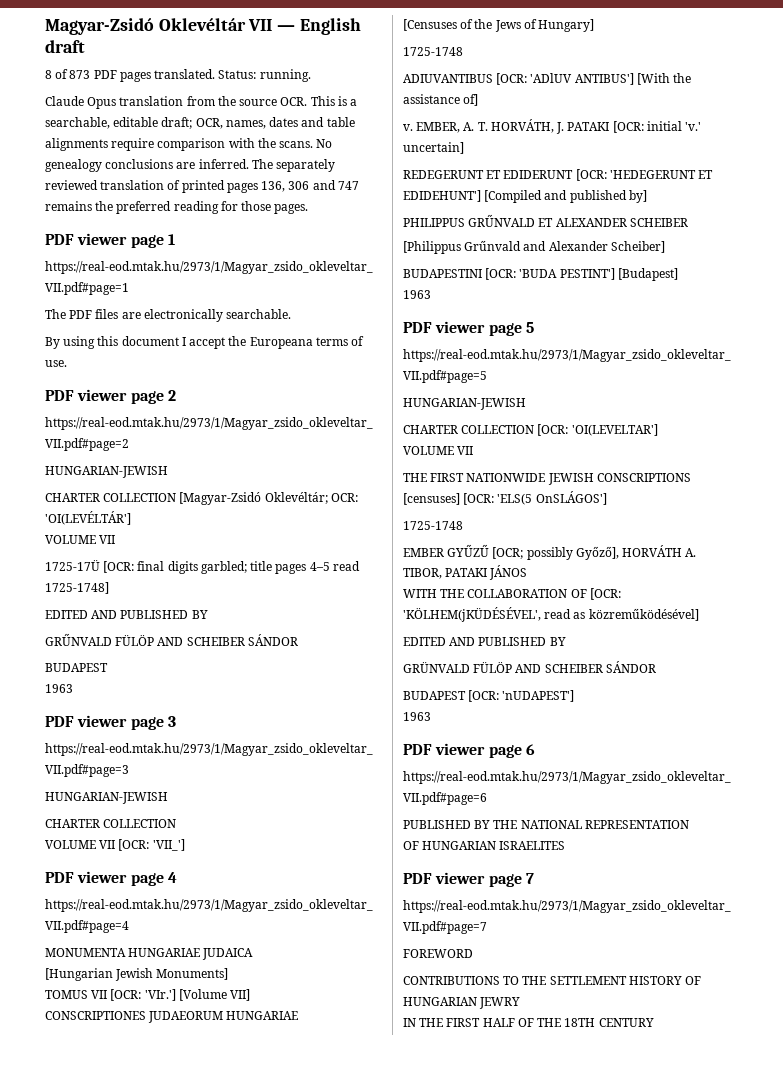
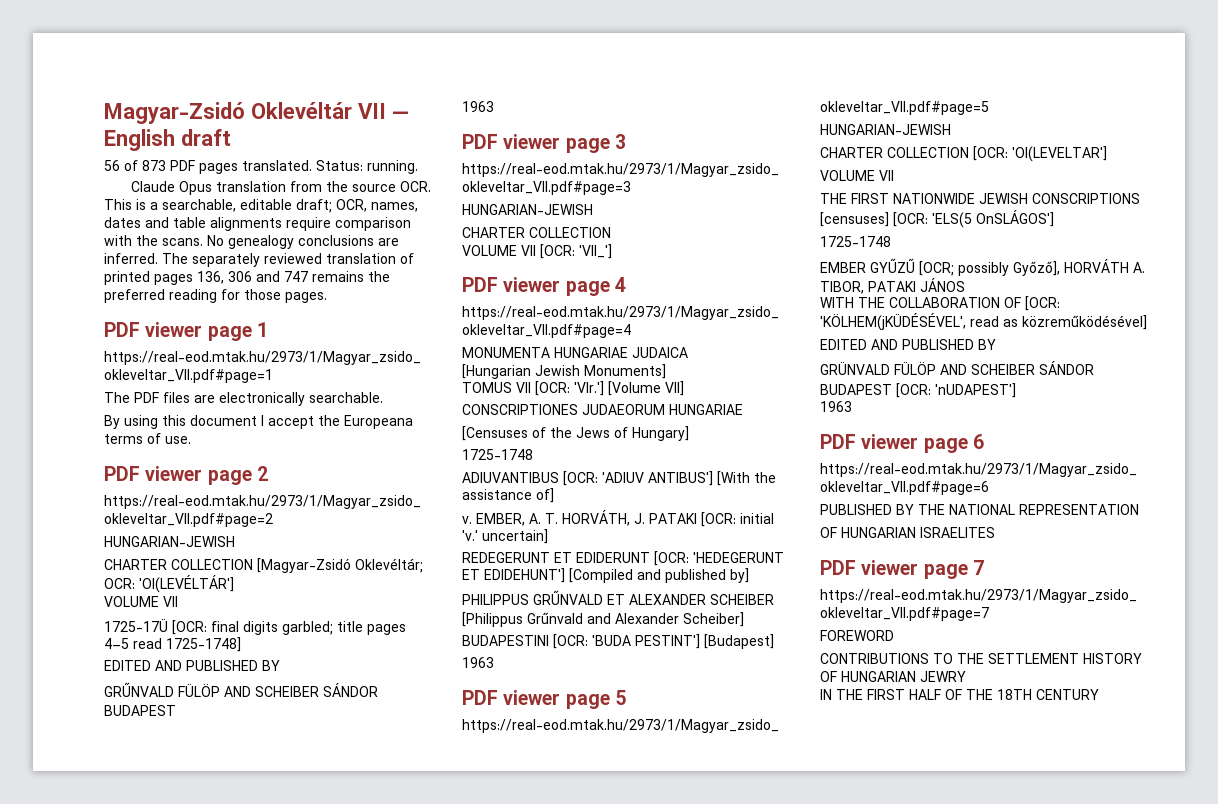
- 8 of 873 PDF pages translated.
+ 56 of 873 PDF pages translated.

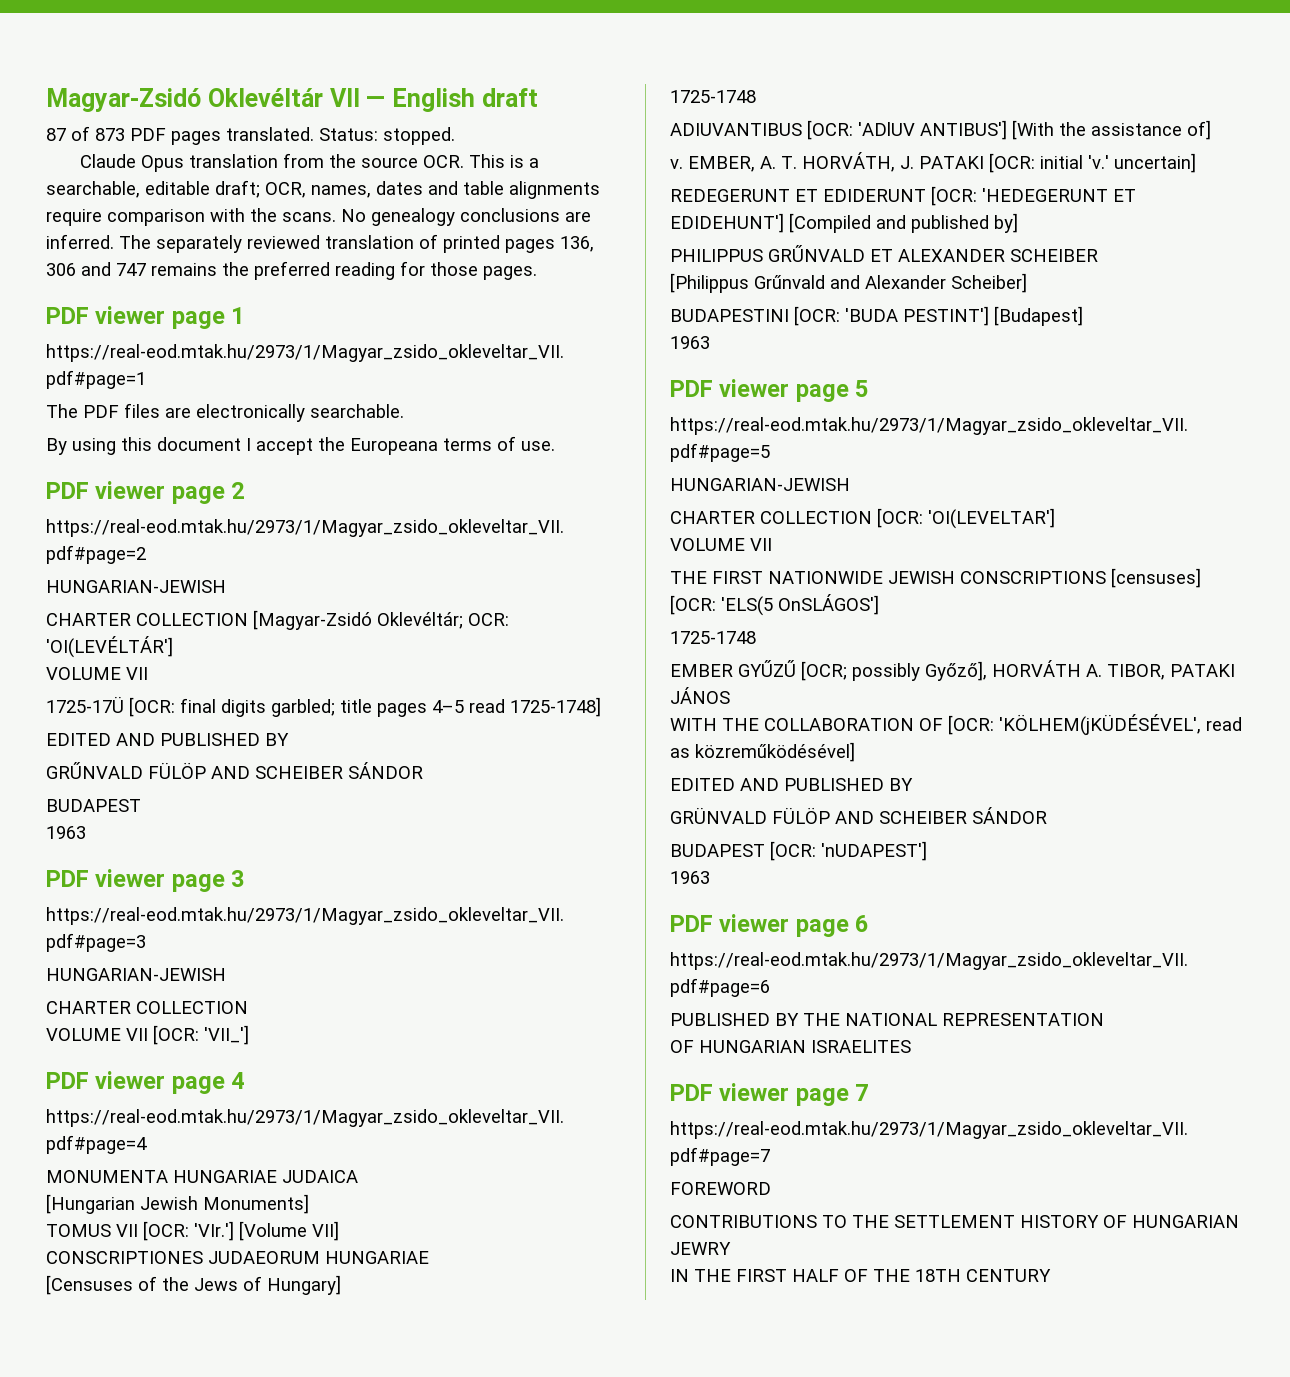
- 56 of 873 PDF pages translated.
+ 87 of 873 PDF pages translated.
- Status: running.
+ Status: stopped.

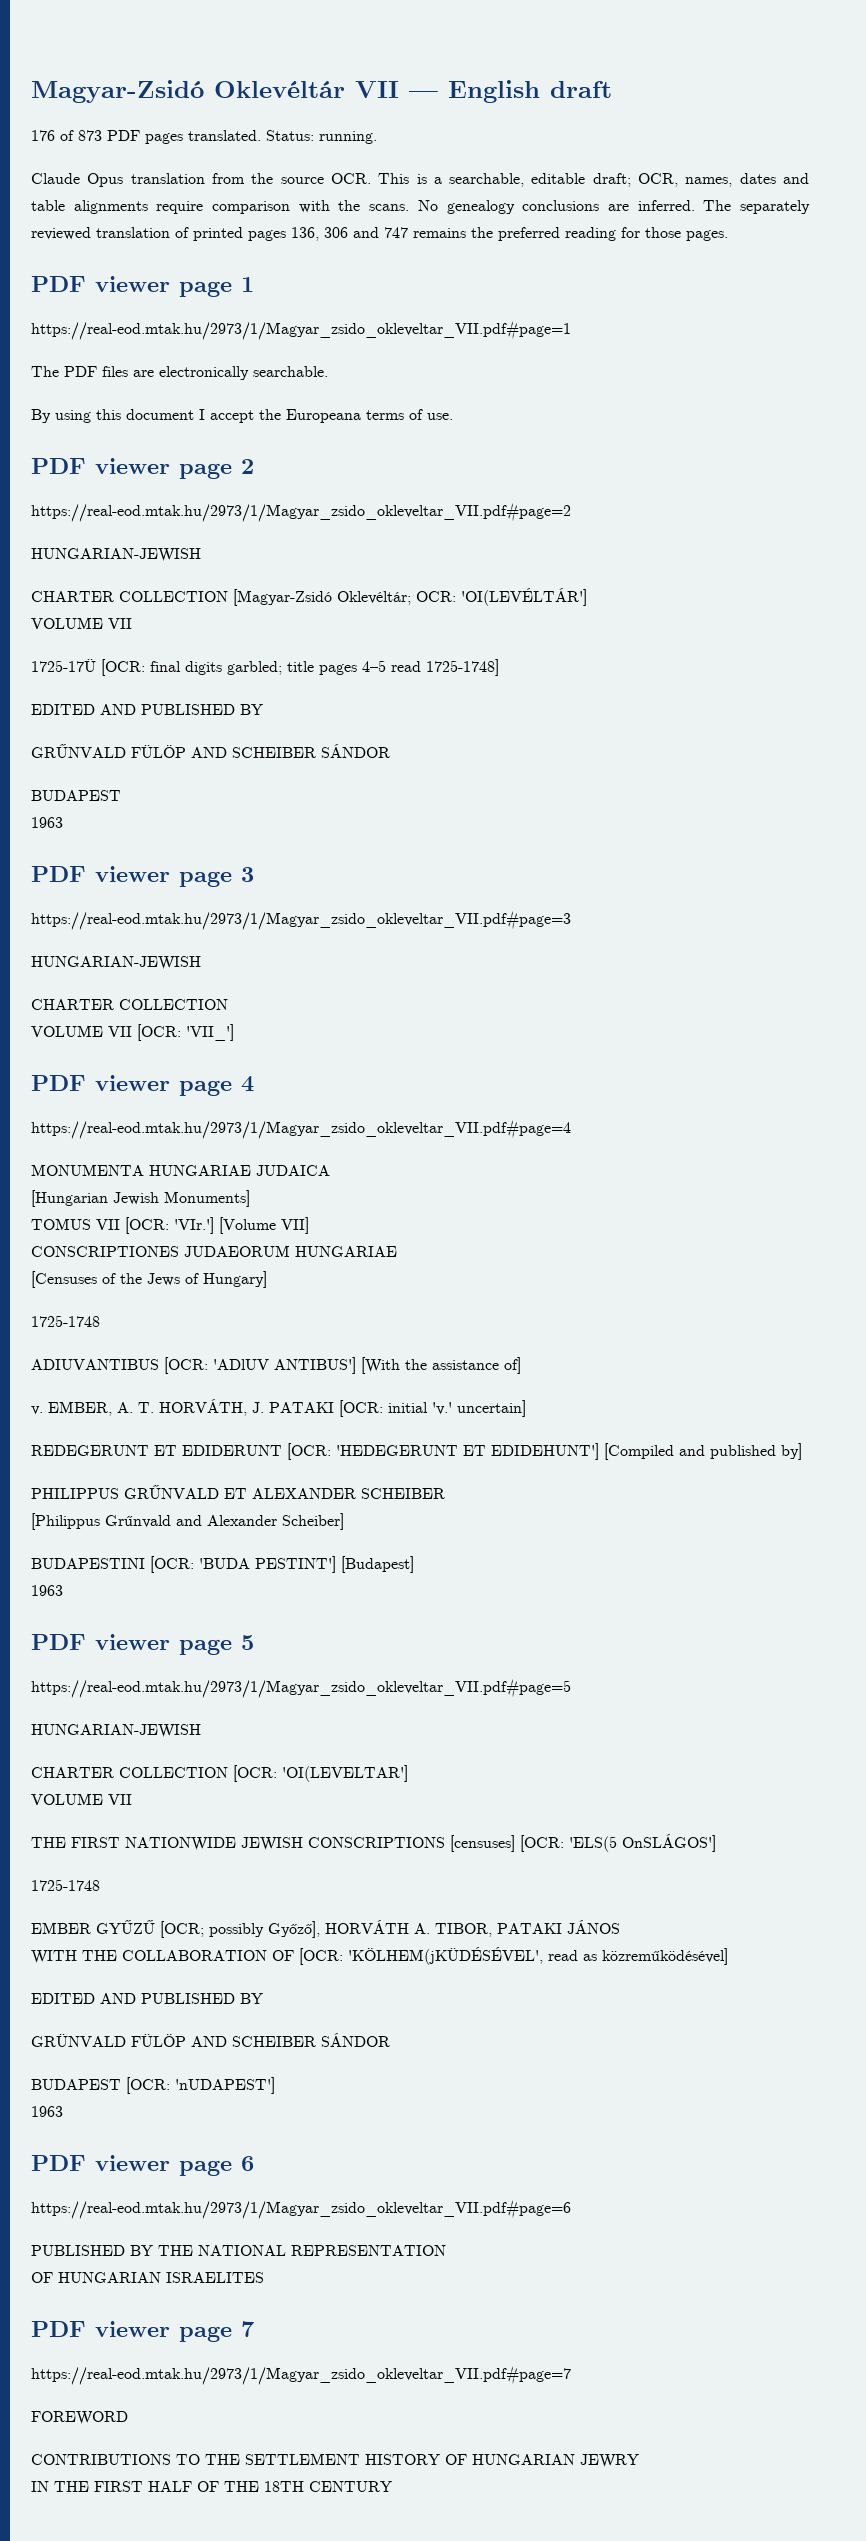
- 87 of 873 PDF pages translated.
+ 176 of 873 PDF pages translated.
- Status: stopped.
+ Status: running.

